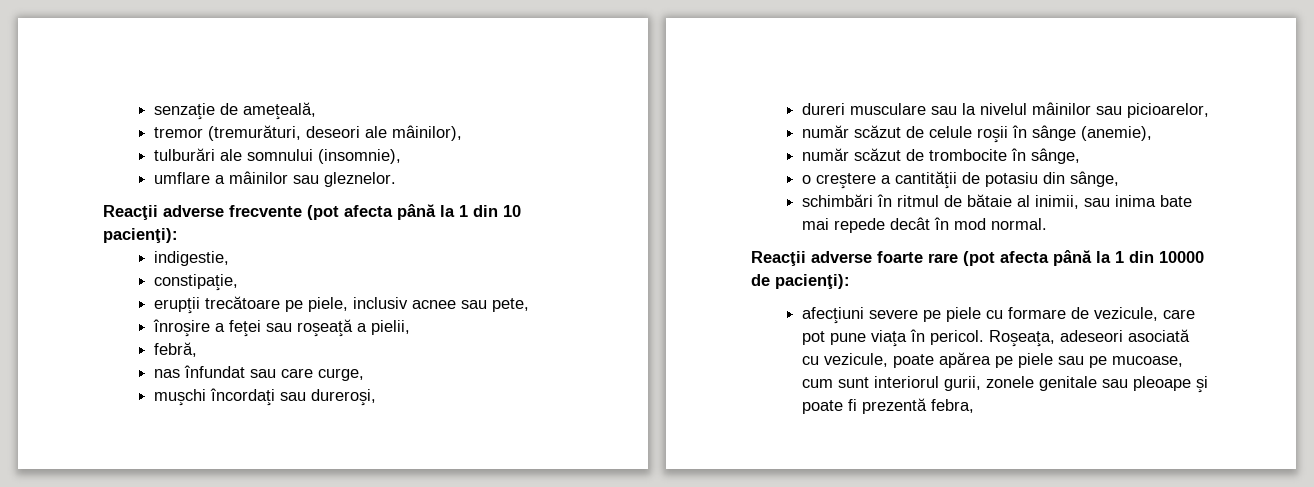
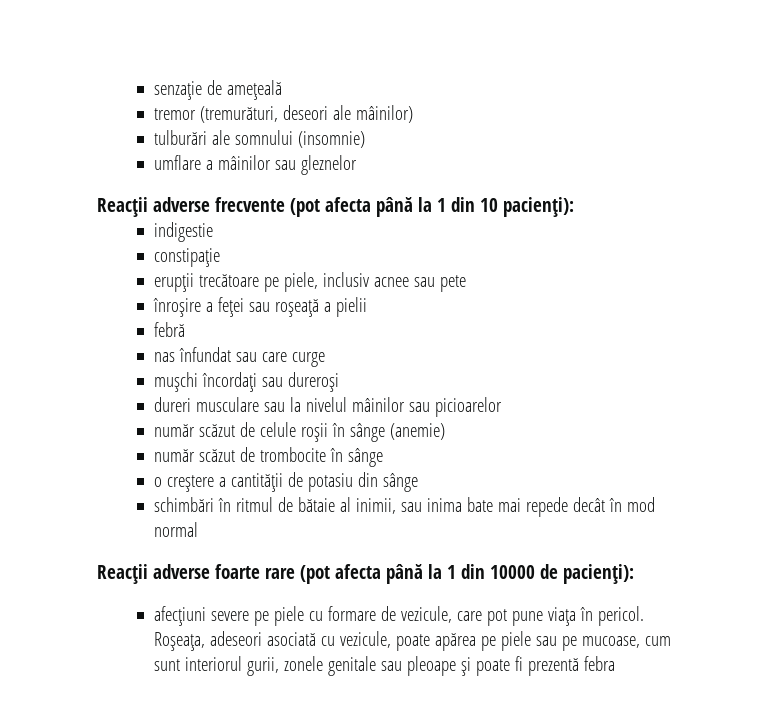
- senzaţie de ameţeală,
+ senzaţie de ameţeală
- tremor (tremurături, deseori ale mâinilor),
+ tremor (tremurături, deseori ale mâinilor)
- tulburări ale somnului (insomnie),
+ tulburări ale somnului (insomnie)
- umflare a mâinilor sau gleznelor.
+ umflare a mâinilor sau gleznelor
- indigestie,
- constipaţie,
+ indigestie
+ constipaţie
- erupţii trecătoare pe piele, inclusiv acnee sau pete,
+ erupţii trecătoare pe piele, inclusiv acnee sau pete
- înroşire a feţei sau roşeaţă a pielii,
- febră,
+ înroşire a feţei sau roşeaţă a pielii
+ febră
- nas înfundat sau care curge,
+ nas înfundat sau care curge
- muşchi încordaţi sau dureroşi,
+ muşchi încordaţi sau dureroşi
- dureri musculare sau la nivelul mâinilor sau picioarelor,
+ dureri musculare sau la nivelul mâinilor sau picioarelor
- număr scăzut de celule roşii în sânge (anemie),
+ număr scăzut de celule roşii în sânge (anemie)
- număr scăzut de trombocite în sânge,
+ număr scăzut de trombocite în sânge
- o creştere a cantităţii de potasiu din sânge,
+ o creştere a cantităţii de potasiu din sânge
- schimbări în ritmul de bătaie al inimii, sau inima bate mai repede decât în mod normal.
+ schimbări în ritmul de bătaie al inimii, sau inima bate mai repede decât în mod normal
- Roşeaţa, adeseori asociată cu vezicule, poate apărea pe piele sau pe mucoase, cum sunt interiorul gurii, zonele genitale sau pleoape şi poate fi prezentă febra,
+ Roşeaţa, adeseori asociată cu vezicule, poate apărea pe piele sau pe mucoase, cum sunt interiorul gurii, zonele genitale sau pleoape şi poate fi prezentă febra

